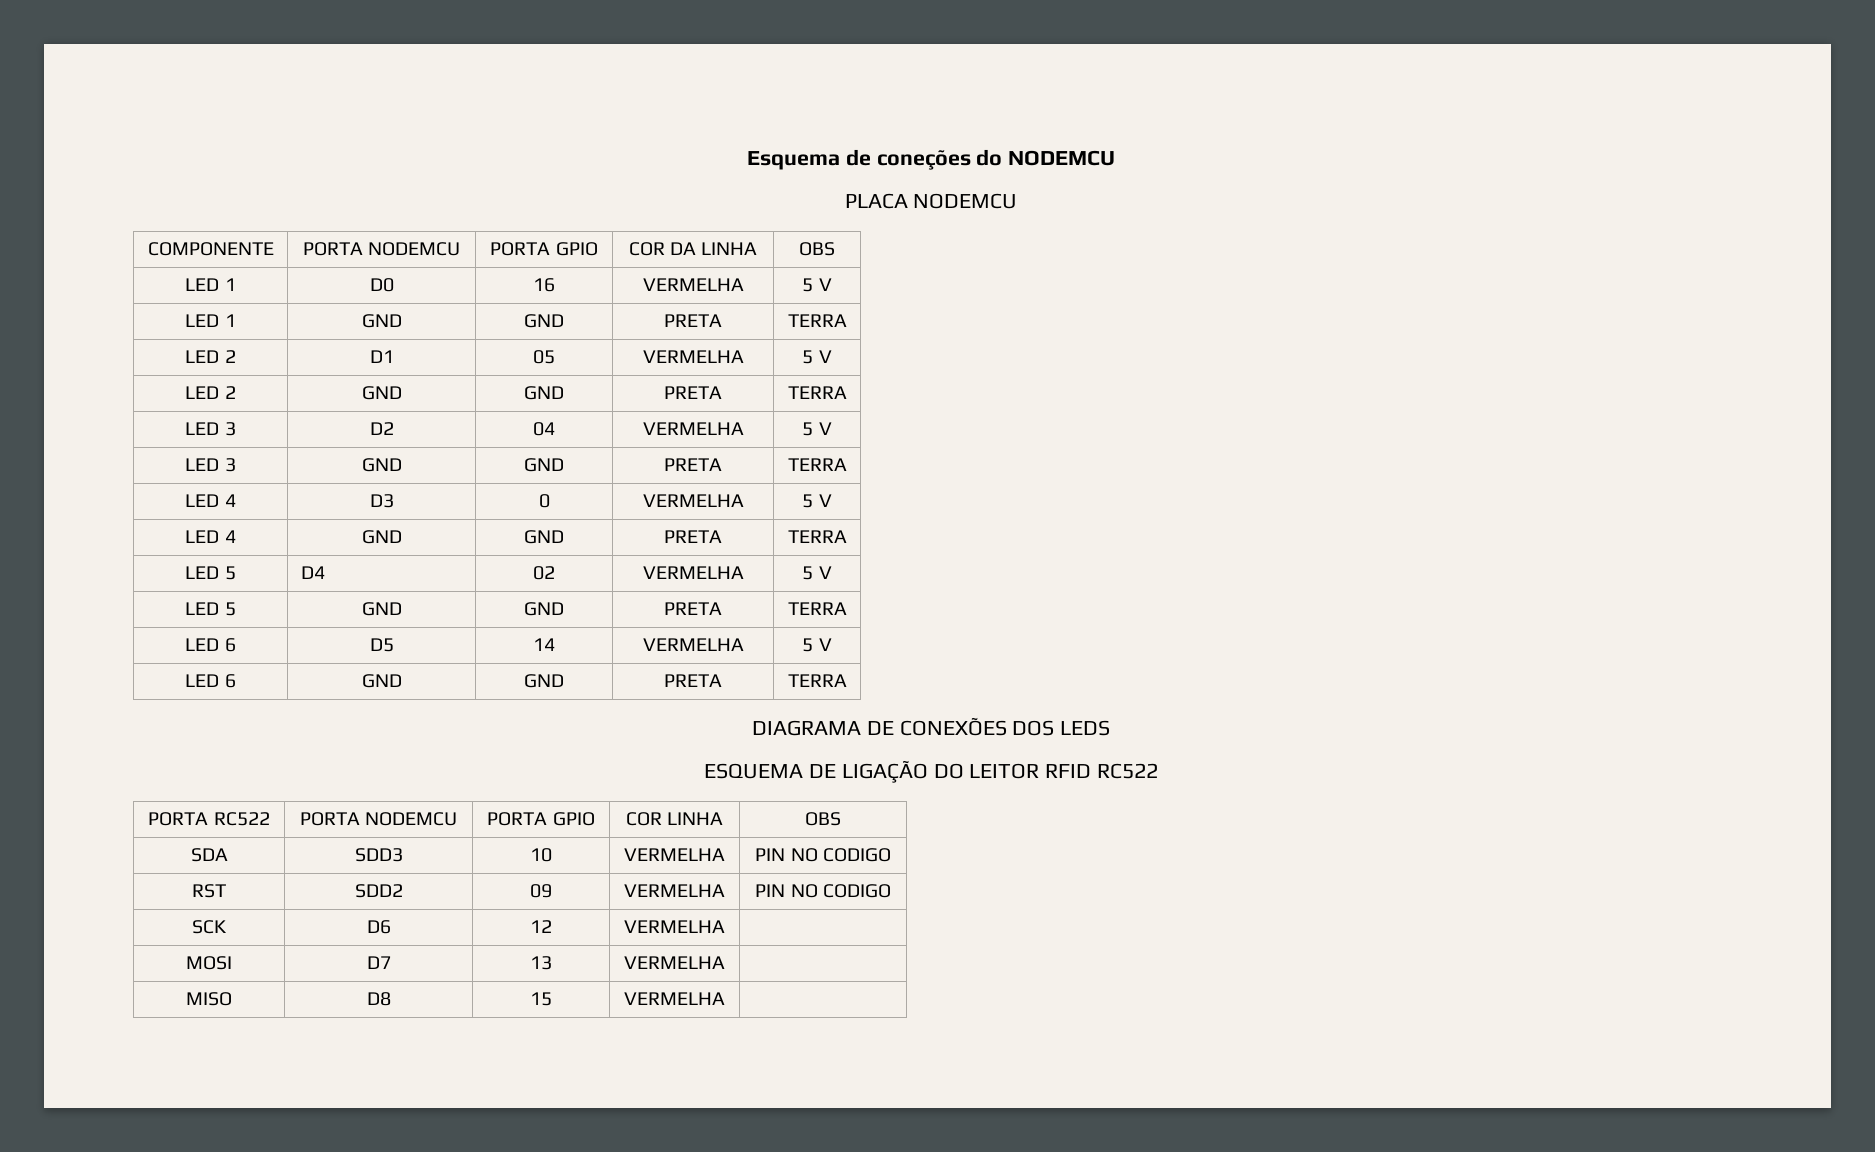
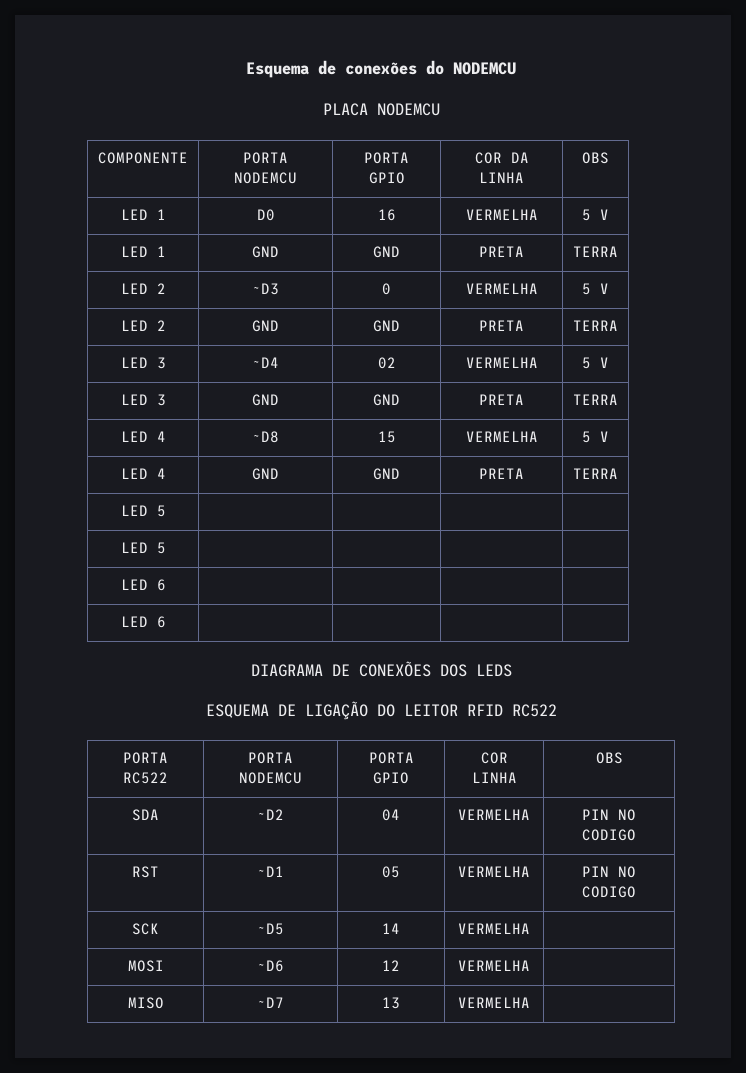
- Esquema de coneções do NODEMCU
+ Esquema de conexões do NODEMCU
- LED 2 | D1 | 05 | VERMELHA | 5 V
+ LED 2 | ~D3 | 0 | VERMELHA | 5 V
- LED 3 | D2 | 04 | VERMELHA | 5 V
+ LED 3 | ~D4 | 02 | VERMELHA | 5 V
- LED 4 | D3 | 0 | VERMELHA | 5 V
+ LED 4 | ~D8 | 15 | VERMELHA | 5 V
  LED 4 | GND | GND | PRETA | TERRA
- LED 5 | D4 | 02 | VERMELHA | 5 V
- LED 5 | GND | GND | PRETA | TERRA
- LED 6 | D5 | 14 | VERMELHA | 5 V
- LED 6 | GND | GND | PRETA | TERRA
+ LED 5 | | | |
+ LED 5 | | | |
+ LED 6 | | | |
+ LED 6 | | | |
- SDA | SDD3 | 10 | VERMELHA | PIN NO CODIGO
+ SDA | ~D2 | 04 | VERMELHA | PIN NO CODIGO
- RST | SDD2 | 09 | VERMELHA | PIN NO CODIGO
+ RST | ~D1 | 05 | VERMELHA | PIN NO CODIGO
- SCK | D6 | 12 | VERMELHA |
+ SCK | ~D5 | 14 | VERMELHA |
+ MOSI | ~D6 | 12 | VERMELHA |
- MOSI | D7 | 13 | VERMELHA |
+ MISO | ~D7 | 13 | VERMELHA |
- MISO | D8 | 15 | VERMELHA |

